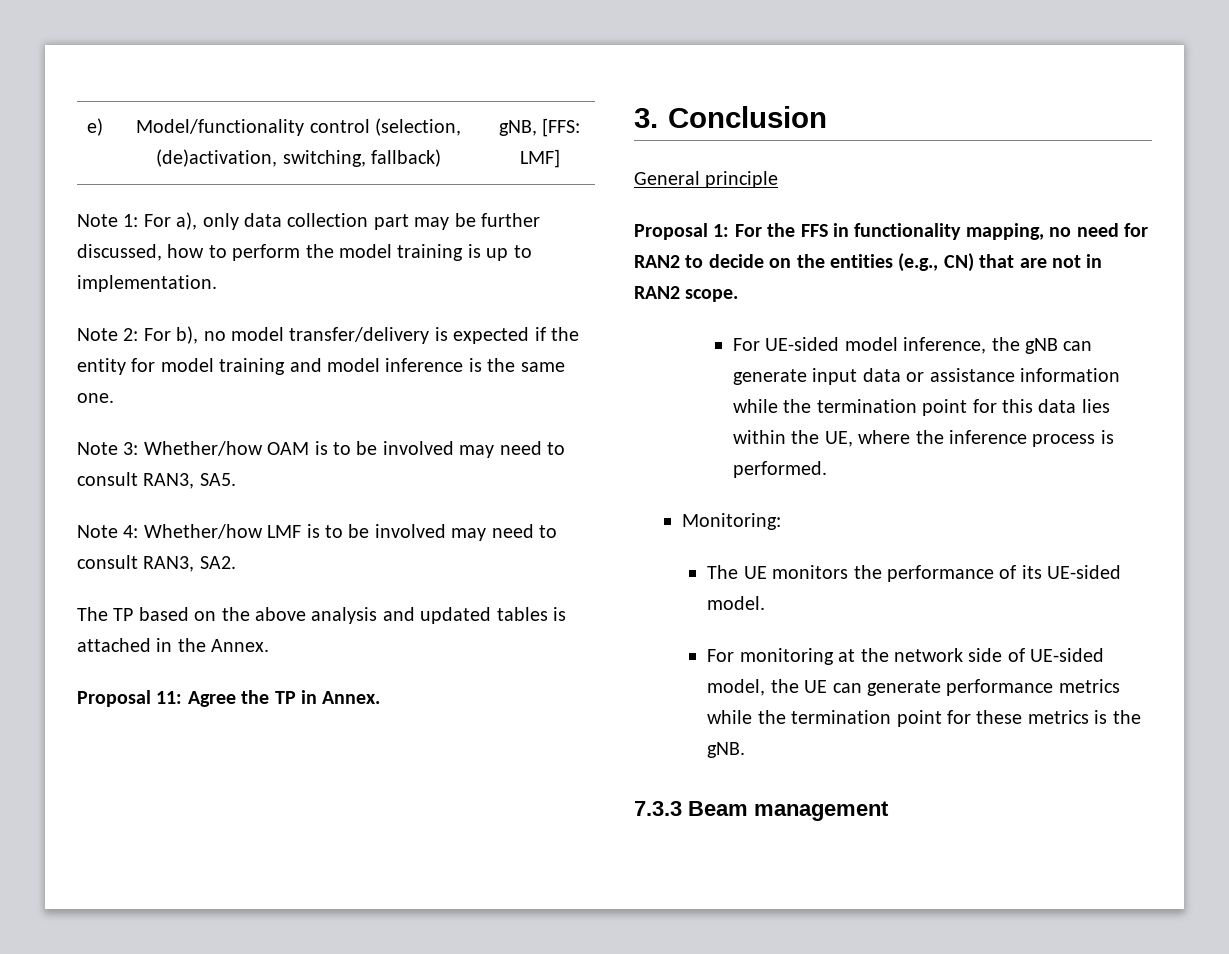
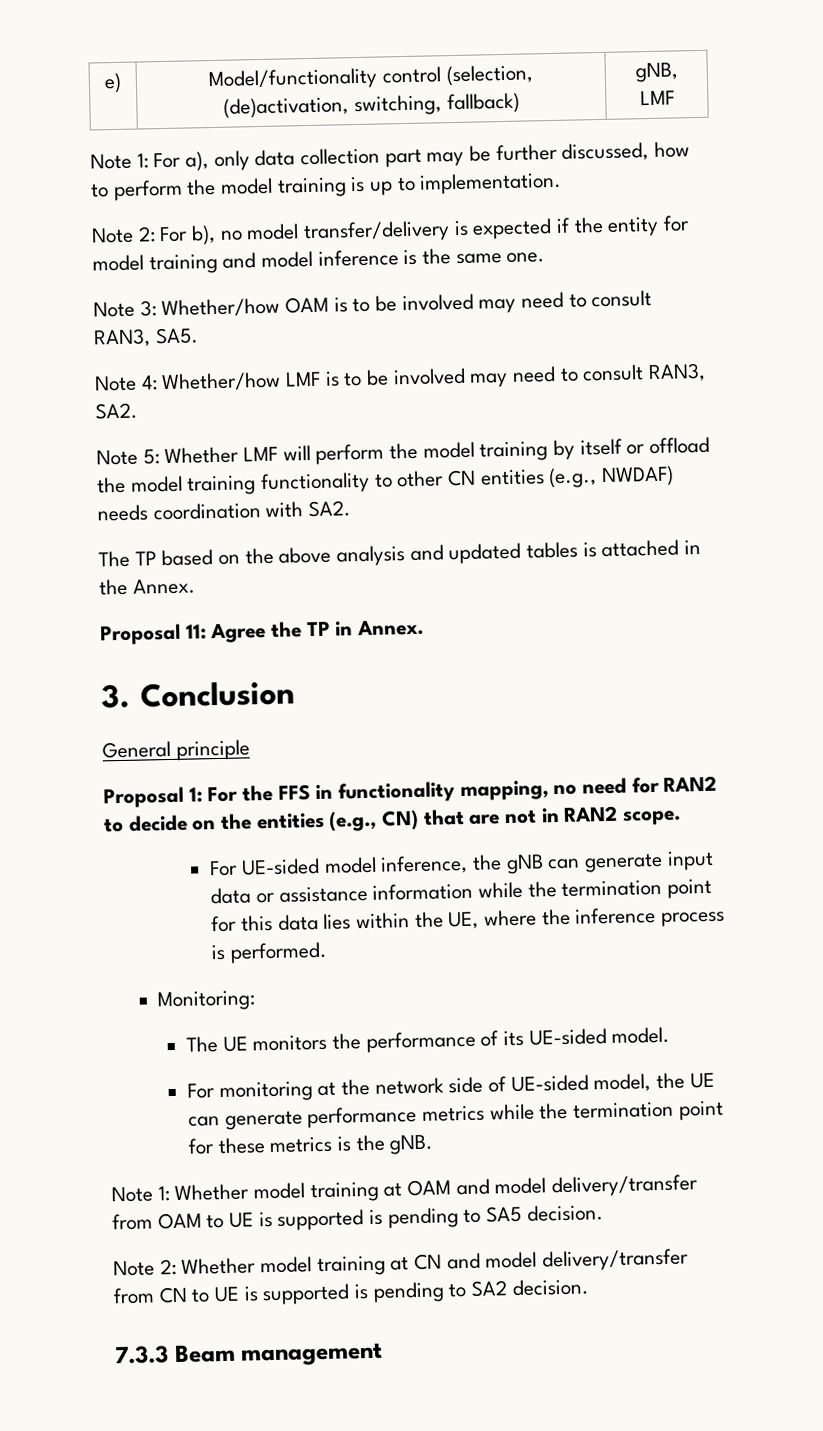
- e) | Model/functionality control (selection, (de)activation, switching, fallback) | gNB, [FFS: LMF]
+ e) | Model/functionality control (selection, (de)activation, switching, fallback) | gNB, LMF
+ Note 5: Whether LMF will perform the model training by itself or offload the model training functionality to other CN entities (e.g., NWDAF) needs coordination with SA2.
+ Note 1: Whether model training at OAM and model delivery/transfer from OAM to UE is supported is pending to SA5 decision.
+ Note 2: Whether model training at CN and model delivery/transfer from CN to UE is supported is pending to SA2 decision.

